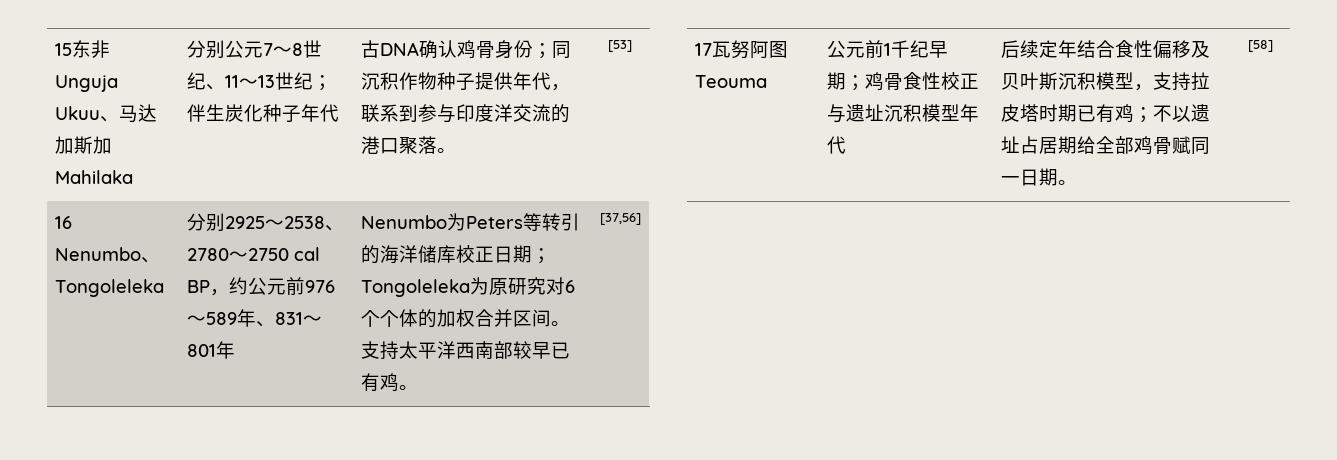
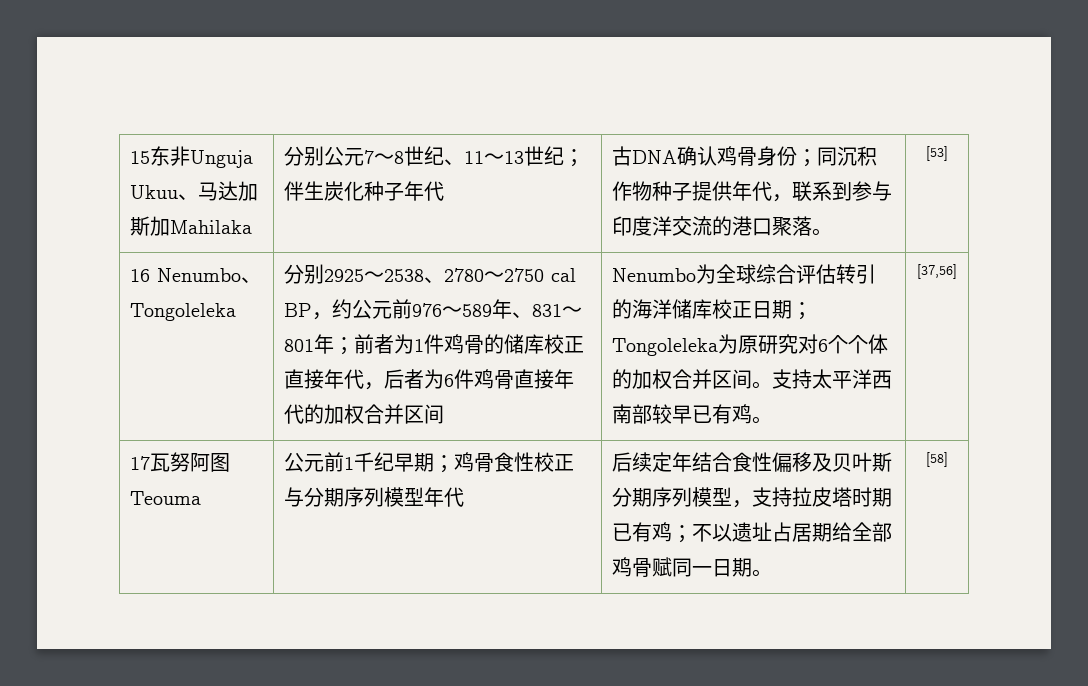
- 分别2925～2538、2780～2750 cal BP，约公元前976～589年、831～801年
+ 分别2925～2538、2780～2750 cal BP，约公元前976～589年、831～801年；前者为1件鸡骨的储库校正直接年代，后者为6件鸡骨直接年代的加权合并区间
- Nenumbo为Peters等转引的海洋储库校正日期；Tongoleleka为原研究对6个个体的加权合并区间。
+ Nenumbo为全球综合评估转引的海洋储库校正日期；Tongoleleka为原研究对6个个体的加权合并区间。
- 公元前1千纪早期；鸡骨食性校正与遗址沉积模型年代
+ 公元前1千纪早期；鸡骨食性校正与分期序列模型年代
- 后续定年结合食性偏移及贝叶斯沉积模型，支持拉皮塔时期已有鸡；不以遗址占居期给全部鸡骨赋同一日期。
+ 后续定年结合食性偏移及贝叶斯分期序列模型，支持拉皮塔时期已有鸡；不以遗址占居期给全部鸡骨赋同一日期。

